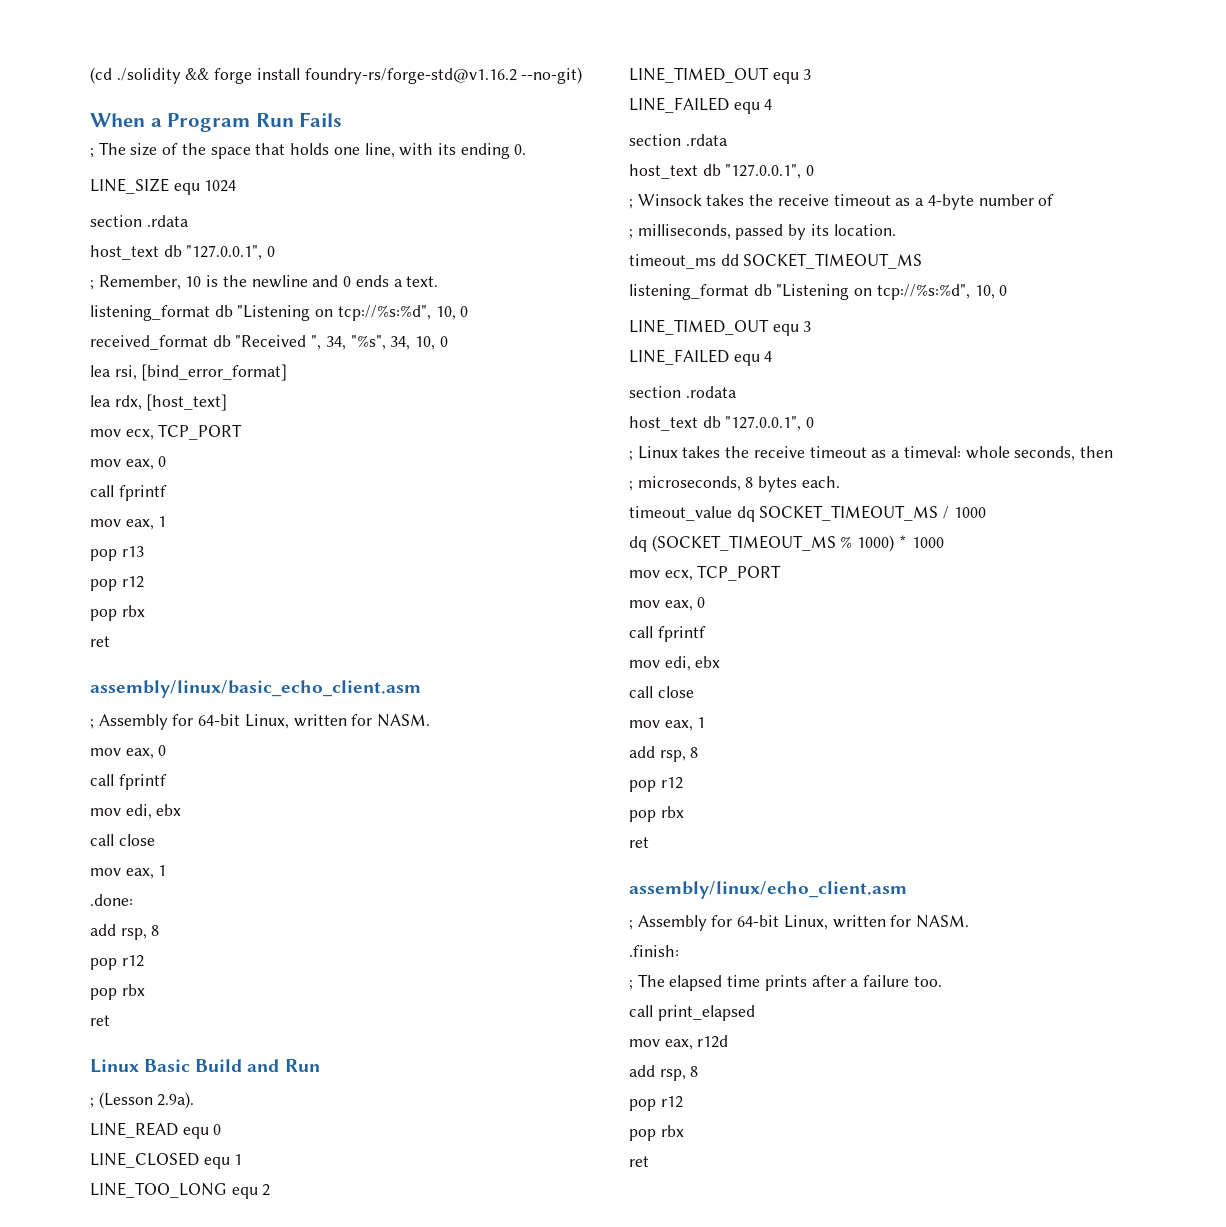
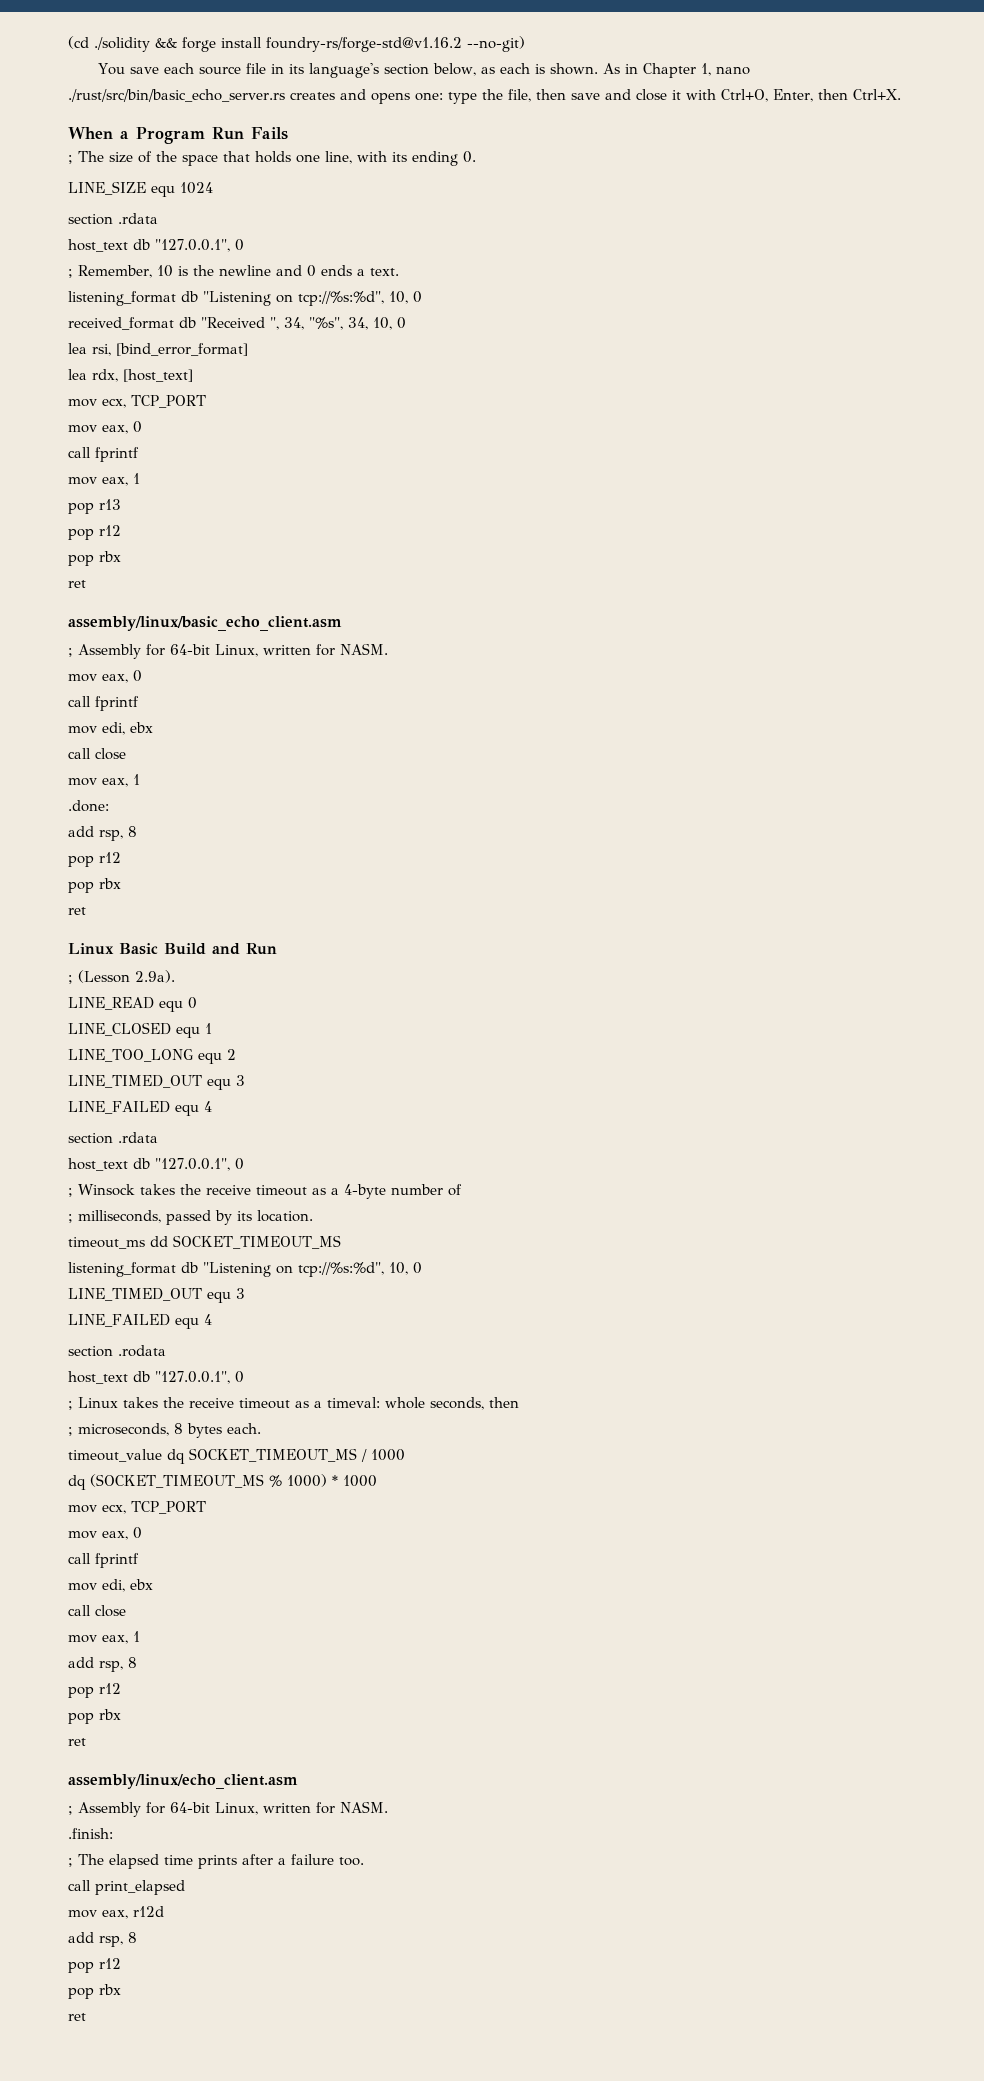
+ You save each source file in its language's section below, as each is shown. As in Chapter 1, nano ./rust/src/bin/basic_echo_server.rs creates and opens one: type the file, then save and close it with Ctrl+O, Enter, then Ctrl+X.

